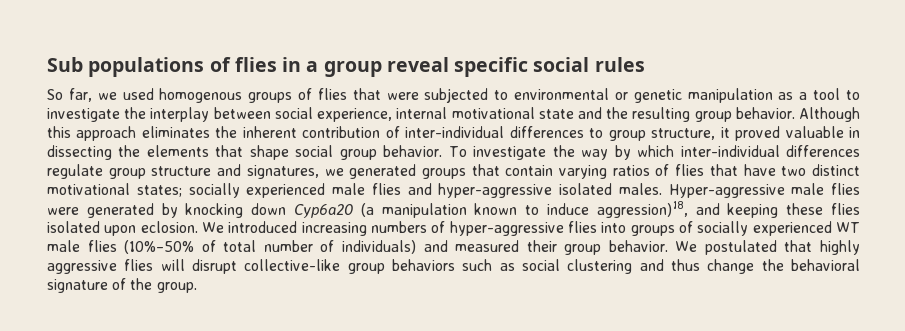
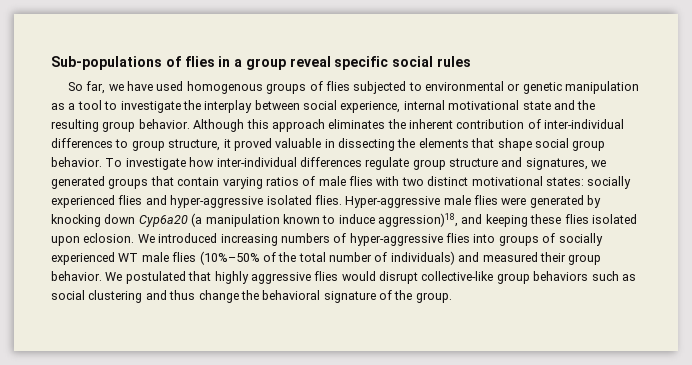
- Sub populations of flies in a group reveal specific social rules
+ Sub-populations of flies in a group reveal specific social rules
- So far, we used homogenous groups of flies that were subjected to environmental or genetic manipulation as a tool to investigate the interplay between social experience, internal motivational state and the resulting group behavior.
+ So far, we have used homogenous groups of flies subjected to environmental or genetic manipulation as a tool to investigate the interplay between social experience, internal motivational state and the resulting group behavior.
- To investigate the way by which inter-individual differences regulate group structure and signatures, we generated groups that contain varying ratios of flies that have two distinct motivational states; socially experienced male flies and hyper-aggressive isolated males.
+ To investigate how inter-individual differences regulate group structure and signatures, we generated groups that contain varying ratios of male flies with two distinct motivational states: socially experienced flies and hyper-aggressive isolated flies.
- We introduced increasing numbers of hyper-aggressive flies into groups of socially experienced WT male flies (10%–50% of total number of individuals) and measured their group behavior.
+ We introduced increasing numbers of hyper-aggressive flies into groups of socially experienced WT male flies (10%–50% of the total number of individuals) and measured their group behavior.
- We postulated that highly aggressive flies will disrupt collective-like group behaviors such as social clustering and thus change the behavioral signature of the group.
+ We postulated that highly aggressive flies would disrupt collective-like group behaviors such as social clustering and thus change the behavioral signature of the group.

